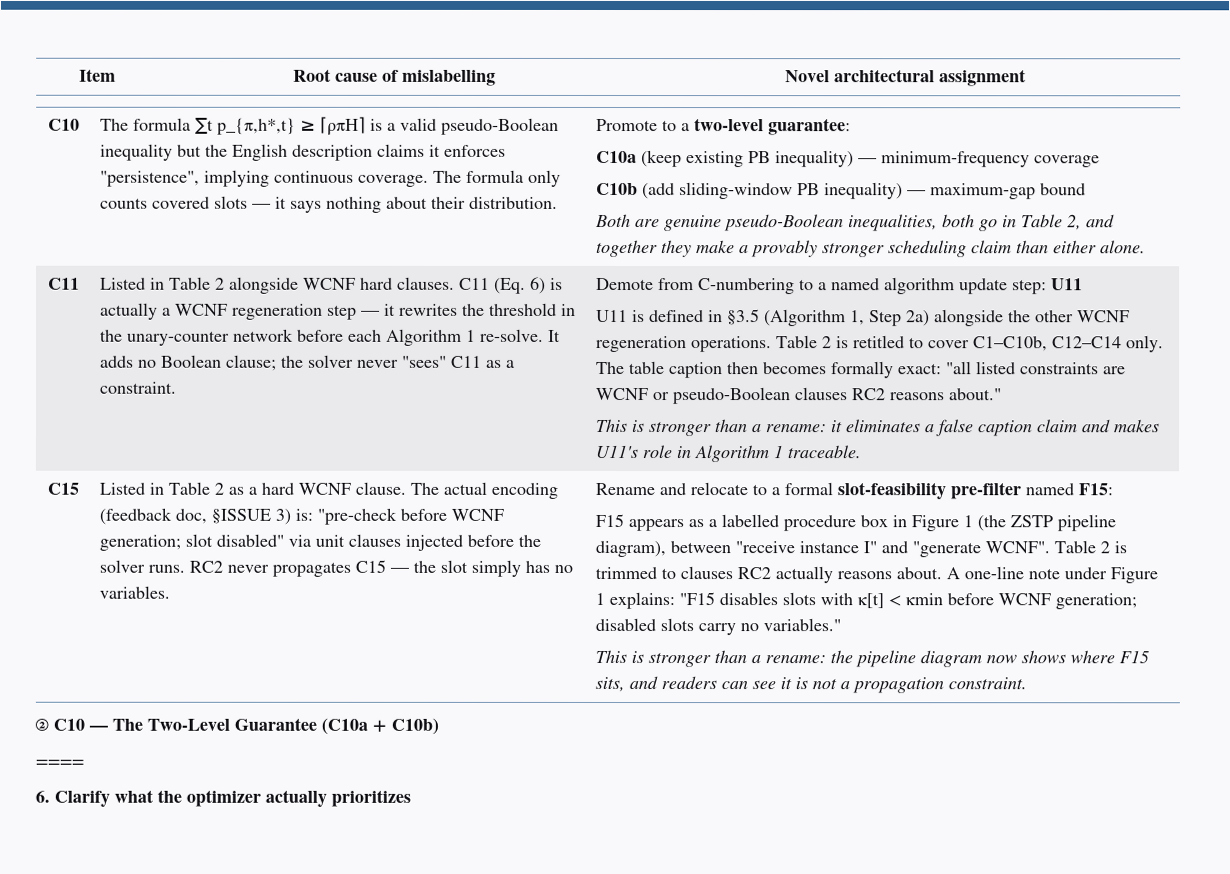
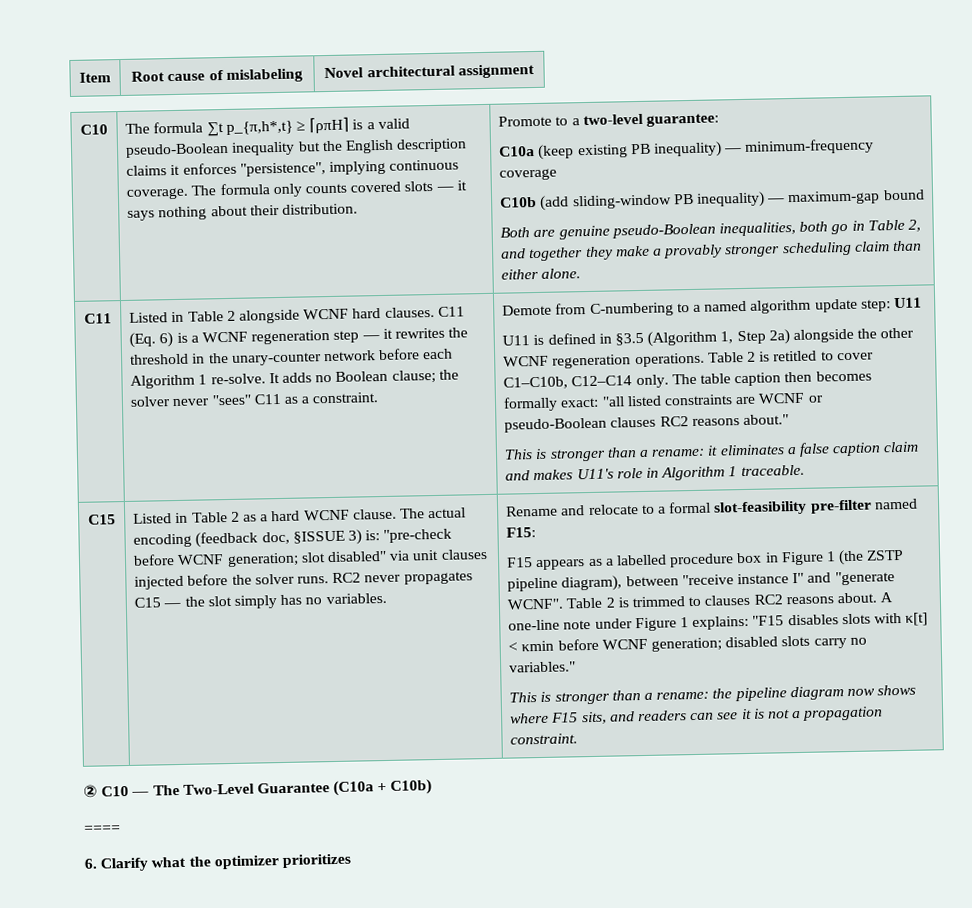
- Item | Root cause of mislabelling | Novel architectural assignment
+ Item | Root cause of mislabeling | Novel architectural assignment
- C11 (Eq. 6) is actually a WCNF regeneration step — it rewrites the threshold in the unary-counter network before each Algorithm 1 re-solve.
+ C11 (Eq. 6) is a WCNF regeneration step — it rewrites the threshold in the unary-counter network before each Algorithm 1 re-solve.
- Table 2 is trimmed to clauses RC2 actually reasons about.
+ Table 2 is trimmed to clauses RC2 reasons about.
- 6. Clarify what the optimizer actually prioritizes
+ 6. Clarify what the optimizer prioritizes

